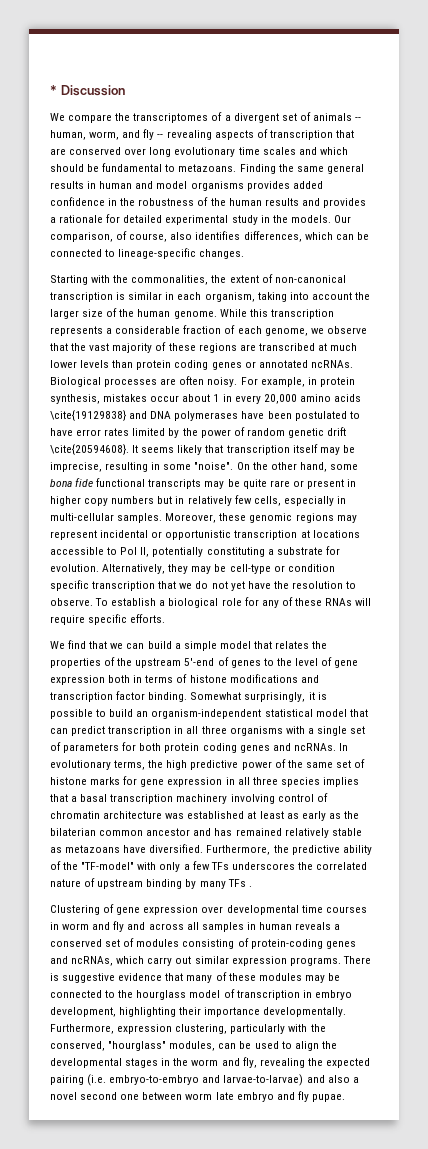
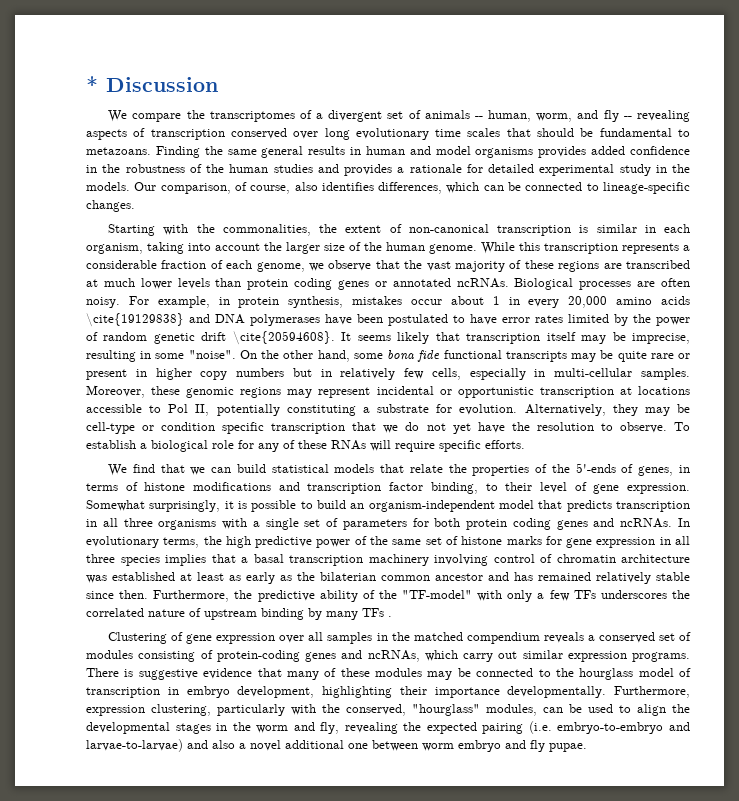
- We compare the transcriptomes of a divergent set of animals -- human, worm, and fly -- revealing aspects of transcription that are conserved over long evolutionary time scales and which should be fundamental to metazoans.
+ We compare the transcriptomes of a divergent set of animals -- human, worm, and fly -- revealing aspects of transcription conserved over long evolutionary time scales that should be fundamental to metazoans.
- Finding the same general results in human and model organisms provides added confidence in the robustness of the human results and provides a rationale for detailed experimental study in the models.
+ Finding the same general results in human and model organisms provides added confidence in the robustness of the human studies and provides a rationale for detailed experimental study in the models.
- We find that we can build a simple model that relates the properties of the upstream 5'-end of genes to the level of gene expression both in terms of histone modifications and transcription factor binding.
+ We find that we can build statistical models that relate the properties of the 5'-ends of genes, in terms of histone modifications and transcription factor binding, to their level of gene expression.
- Somewhat surprisingly, it is possible to build an organism-independent statistical model that can predict transcription in all three organisms with a single set of parameters for both protein coding genes and ncRNAs.
+ Somewhat surprisingly, it is possible to build an organism-independent model that predicts transcription in all three organisms with a single set of parameters for both protein coding genes and ncRNAs.
- In evolutionary terms, the high predictive power of the same set of histone marks for gene expression in all three species implies that a basal transcription machinery involving control of chromatin architecture was established at least as early as the bilaterian common ancestor and has remained relatively stable as metazoans have diversified.
+ In evolutionary terms, the high predictive power of the same set of histone marks for gene expression in all three species implies that a basal transcription machinery involving control of chromatin architecture was established at least as early as the bilaterian common ancestor and has remained relatively stable since then.
- Clustering of gene expression over developmental time courses in worm and fly and across all samples in human reveals a conserved set of modules consisting of protein-coding genes and ncRNAs, which carry out similar expression programs.
+ Clustering of gene expression over all samples in the matched compendium reveals a conserved set of modules consisting of protein-coding genes and ncRNAs, which carry out similar expression programs.
- Furthermore, expression clustering, particularly with the conserved, "hourglass" modules, can be used to align the developmental stages in the worm and fly, revealing the expected pairing (i.e. embryo-to-embryo and larvae-to-larvae) and also a novel second one between worm late embryo and fly pupae.
+ Furthermore, expression clustering, particularly with the conserved, "hourglass" modules, can be used to align the developmental stages in the worm and fly, revealing the expected pairing (i.e. embryo-to-embryo and larvae-to-larvae) and also a novel additional one between worm embryo and fly pupae.

